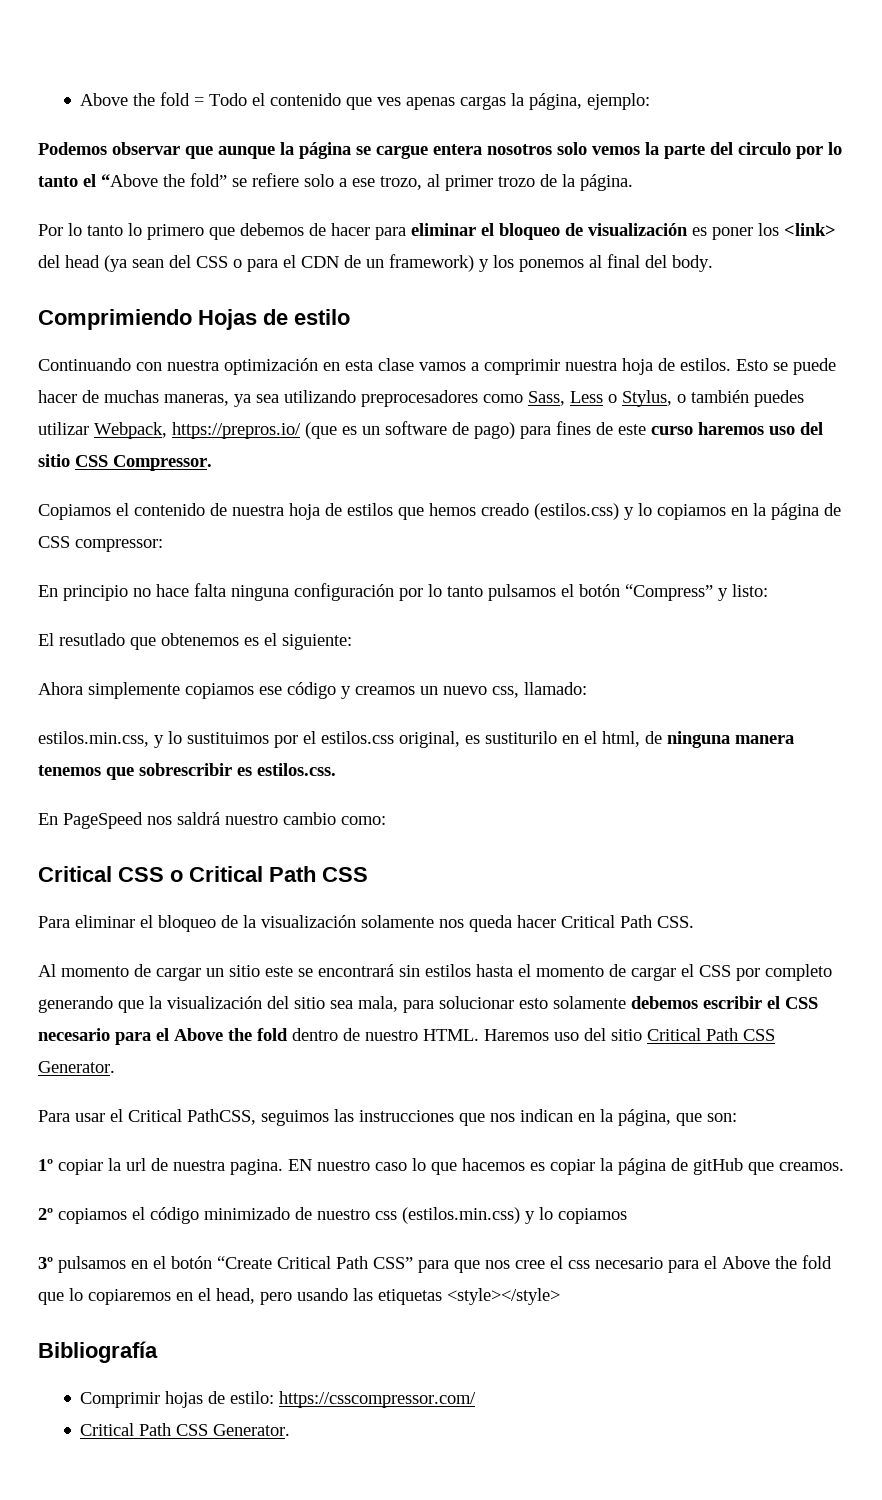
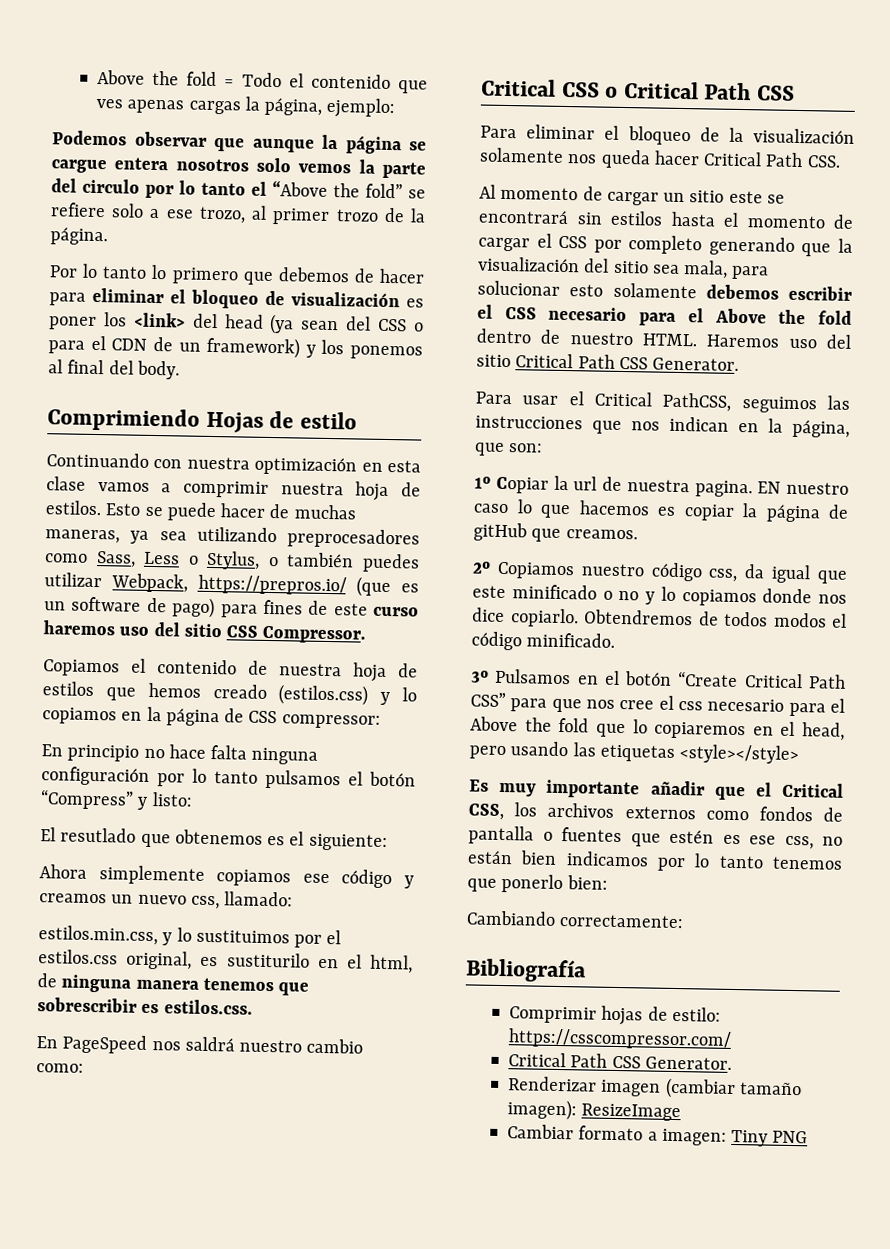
- 1º copiar la url de nuestra pagina.
+ 1º Copiar la url de nuestra pagina.
- 2º copiamos el código minimizado de nuestro css (estilos.min.css) y lo copiamos
+ 2º Copiamos nuestro código css, da igual que este minificado o no y lo copiamos donde nos dice copiarlo. Obtendremos de todos modos el código minificado.
- 3º pulsamos en el botón “Create Critical Path CSS” para que nos cree el css necesario para el Above the fold que lo copiaremos en el head, pero usando las etiquetas <style></style>
+ 3º Pulsamos en el botón “Create Critical Path CSS” para que nos cree el css necesario para el Above the fold que lo copiaremos en el head, pero usando las etiquetas <style></style>
+ Es muy importante añadir que el Critical CSS, los archivos externos como fondos de pantalla o fuentes que estén es ese css, no están bien indicamos por lo tanto tenemos que ponerlo bien:
+ Cambiando correctamente:
+ Renderizar imagen (cambiar tamaño imagen): ResizeImage
+ Cambiar formato a imagen: Tiny PNG

